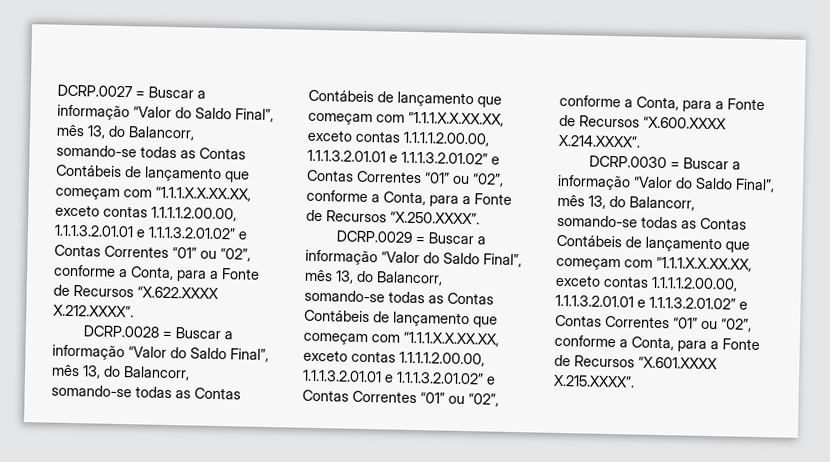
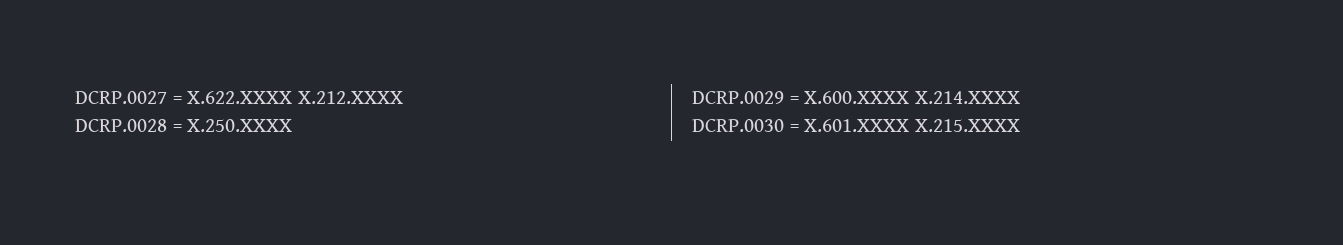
- DCRP.0027 = Buscar a informação “Valor do Saldo Final”, mês 13, do Balancorr, somando-se todas as Contas Contábeis de lançamento que começam com “1.1.1.X.X.XX.XX, exceto contas 1.1.1.1.2.00.00, 1.1.1.3.2.01.01 e 1.1.1.3.2.01.02” e Contas Correntes “01” ou “02”, conforme a Conta, para a Fonte de Recursos “X.622.XXXX X.212.XXXX”.
- DCRP.0028 = Buscar a informação “Valor do Saldo Final”, mês 13, do Balancorr, somando-se todas as Contas Contábeis de lançamento que começam com “1.1.1.X.X.XX.XX, exceto contas 1.1.1.1.2.00.00, 1.1.1.3.2.01.01 e 1.1.1.3.2.01.02” e Contas Correntes “01” ou “02”, conforme a Conta, para a Fonte de Recursos “X.250.XXXX”.
- DCRP.0029 = Buscar a informação “Valor do Saldo Final”, mês 13, do Balancorr, somando-se todas as Contas Contábeis de lançamento que começam com “1.1.1.X.X.XX.XX, exceto contas 1.1.1.1.2.00.00, 1.1.1.3.2.01.01 e 1.1.1.3.2.01.02” e Contas Correntes “01” ou “02”, conforme a Conta, para a Fonte de Recursos “X.600.XXXX X.214.XXXX”.
- DCRP.0030 = Buscar a informação “Valor do Saldo Final”, mês 13, do Balancorr, somando-se todas as Contas Contábeis de lançamento que começam com “1.1.1.X.X.XX.XX, exceto contas 1.1.1.1.2.00.00, 1.1.1.3.2.01.01 e 1.1.1.3.2.01.02” e Contas Correntes “01” ou “02”, conforme a Conta, para a Fonte de Recursos “X.601.XXXX X.215.XXXX”.
+ DCRP.0027 = X.622.XXXX X.212.XXXX
+ DCRP.0028 = X.250.XXXX
+ DCRP.0029 = X.600.XXXX X.214.XXXX
+ DCRP.0030 = X.601.XXXX X.215.XXXX

